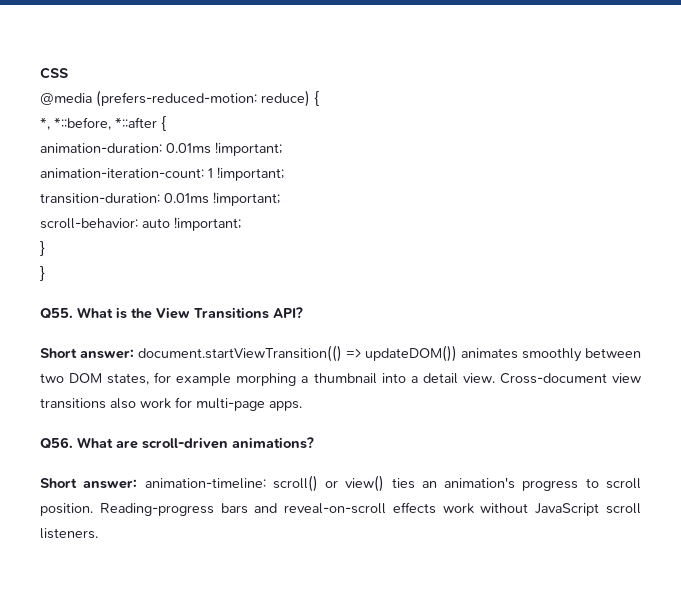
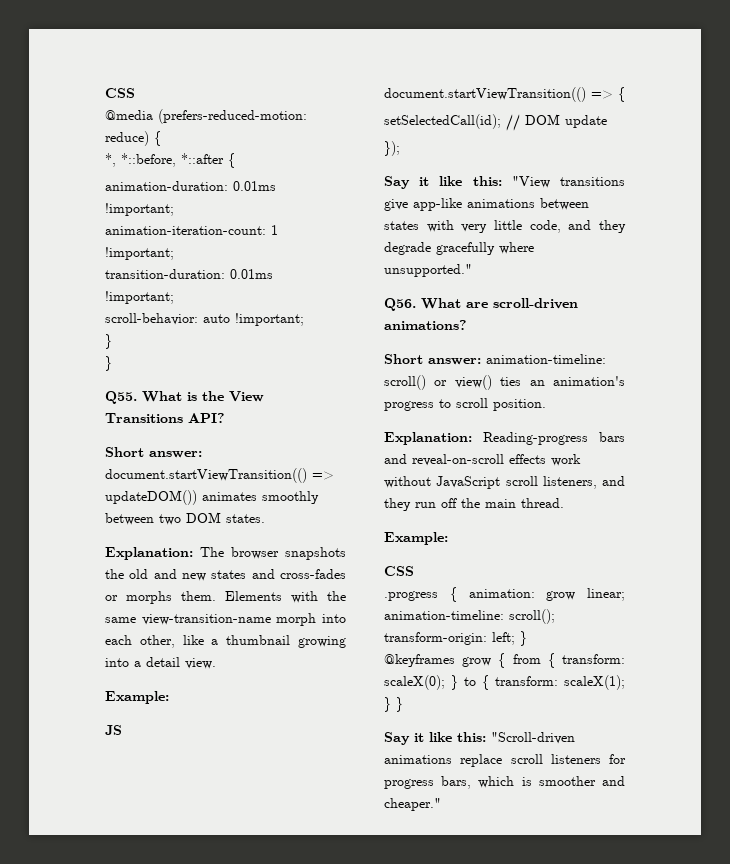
- Short answer: document.startViewTransition(() => updateDOM()) animates smoothly between two DOM states, for example morphing a thumbnail into a detail view. Cross-document view transitions also work for multi-page apps.
+ Short answer: document.startViewTransition(() => updateDOM()) animates smoothly between two DOM states.
+ Explanation: The browser snapshots the old and new states and cross-fades or morphs them. Elements with the same view-transition-name morph into each other, like a thumbnail growing into a detail view.
+ Example:
+ JS
+ document.startViewTransition(() => {
+ setSelectedCall(id); // DOM update
+ });
+ Say it like this: "View transitions give app-like animations between states with very little code, and they degrade gracefully where unsupported."
- Short answer: animation-timeline: scroll() or view() ties an animation's progress to scroll position. Reading-progress bars and reveal-on-scroll effects work without JavaScript scroll listeners.
+ Short answer: animation-timeline: scroll() or view() ties an animation's progress to scroll position.
+ Explanation: Reading-progress bars and reveal-on-scroll effects work without JavaScript scroll listeners, and they run off the main thread.
+ Example:
+ CSS
+ .progress { animation: grow linear; animation-timeline: scroll(); transform-origin: left; }
+ @keyframes grow { from { transform: scaleX(0); } to { transform: scaleX(1); } }
+ Say it like this: "Scroll-driven animations replace scroll listeners for progress bars, which is smoother and cheaper."

